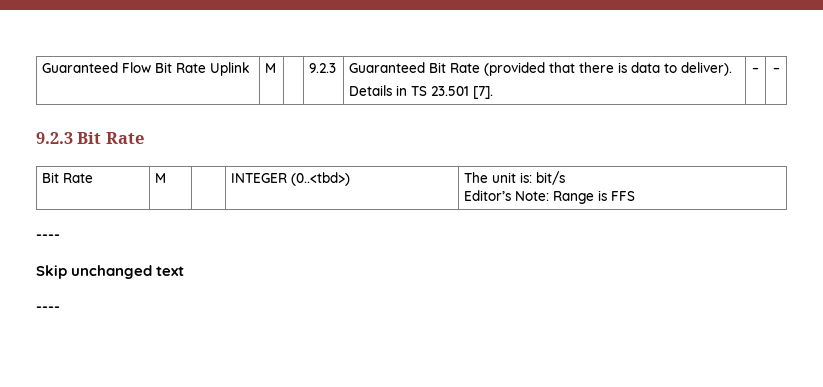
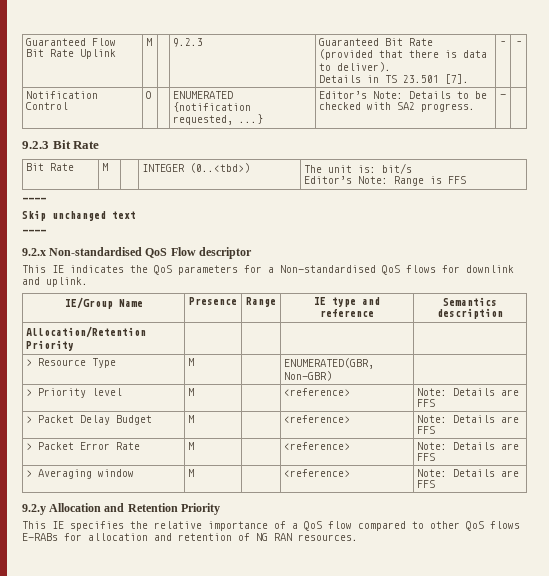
+ Notification Control | O | | ENUMERATED {notification requested, ...} | Editor’s Note: Details to be checked with SA2 progress. | - |
+ 9.2.x Non-standardised QoS Flow descriptor
+ This IE indicates the QoS parameters for a Non-standardised QoS flows for downlink and uplink.
+ IE/Group Name | Presence | Range | IE type and reference | Semantics description
+ Allocation/Retention Priority | | | |
+ > Resource Type | M | | ENUMERATED(GBR, Non-GBR) |
+ > Priority level | M | | <reference> | Note: Details are FFS
+ > Packet Delay Budget | M | | <reference> | Note: Details are FFS
+ > Packet Error Rate | M | | <reference> | Note: Details are FFS
+ > Averaging window | M | | <reference> | Note: Details are FFS
+ 9.2.y Allocation and Retention Priority
+ This IE specifies the relative importance of a QoS flow compared to other QoS flows E-RABs for allocation and retention of NG RAN resources.

